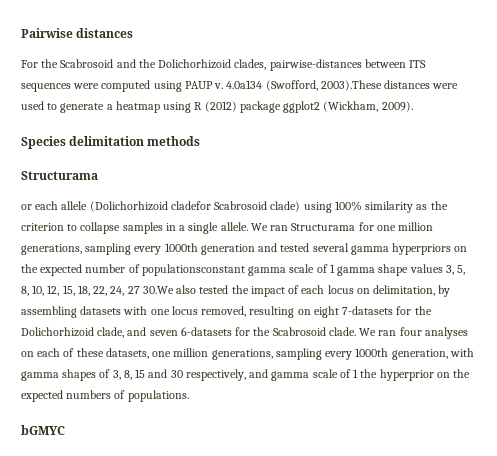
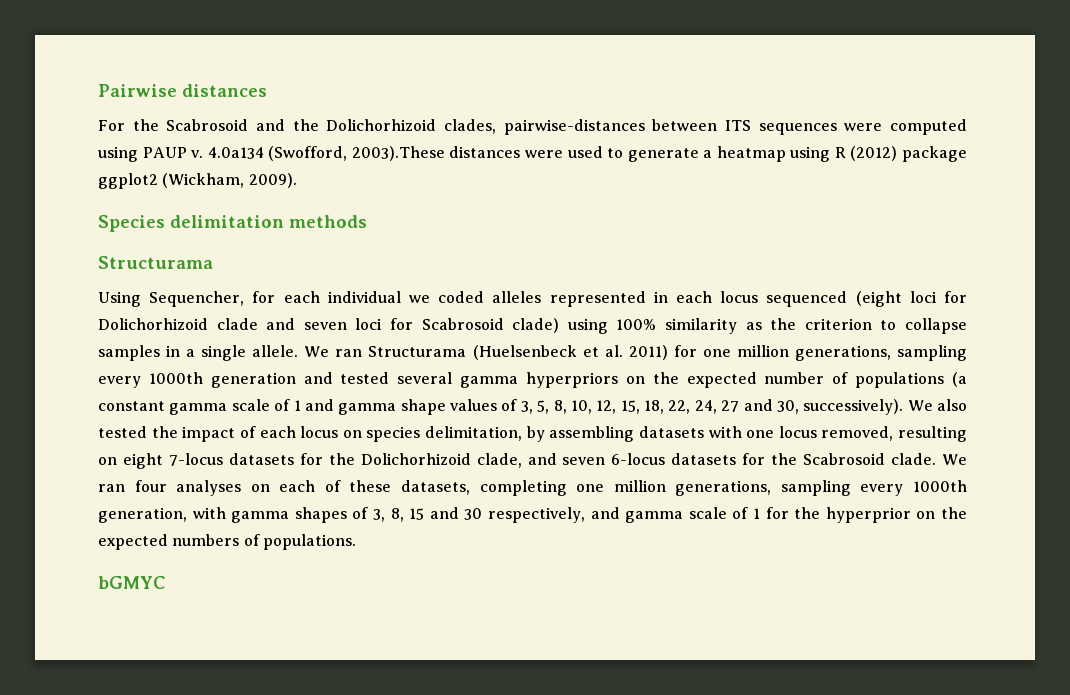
- or each allele (Dolichorhizoid cladefor Scabrosoid clade) using 100% similarity as the criterion to collapse samples in a single allele.
+ Using Sequencher, for each individual we coded alleles represented in each locus sequenced (eight loci for Dolichorhizoid clade and seven loci for Scabrosoid clade) using 100% similarity as the criterion to collapse samples in a single allele.
- We ran Structurama for one million generations, sampling every 1000th generation and tested several gamma hyperpriors on the expected number of populationsconstant gamma scale of 1 gamma shape values 3, 5, 8, 10, 12, 15, 18, 22, 24, 27 30.We also tested the impact of each locus on delimitation, by assembling datasets with one locus removed, resulting on eight 7-datasets for the Dolichorhizoid clade, and seven 6-datasets for the Scabrosoid clade.
+ We ran Structurama (Huelsenbeck et al. 2011) for one million generations, sampling every 1000th generation and tested several gamma hyperpriors on the expected number of populations (a constant gamma scale of 1 and gamma shape values of 3, 5, 8, 10, 12, 15, 18, 22, 24, 27 and 30, successively). We also tested the impact of each locus on species delimitation, by assembling datasets with one locus removed, resulting on eight 7-locus datasets for the Dolichorhizoid clade, and seven 6-locus datasets for the Scabrosoid clade.
- We ran four analyses on each of these datasets, one million generations, sampling every 1000th generation, with gamma shapes of 3, 8, 15 and 30 respectively, and gamma scale of 1 the hyperprior on the expected numbers of populations.
+ We ran four analyses on each of these datasets, completing one million generations, sampling every 1000th generation, with gamma shapes of 3, 8, 15 and 30 respectively, and gamma scale of 1 for the hyperprior on the expected numbers of populations.

